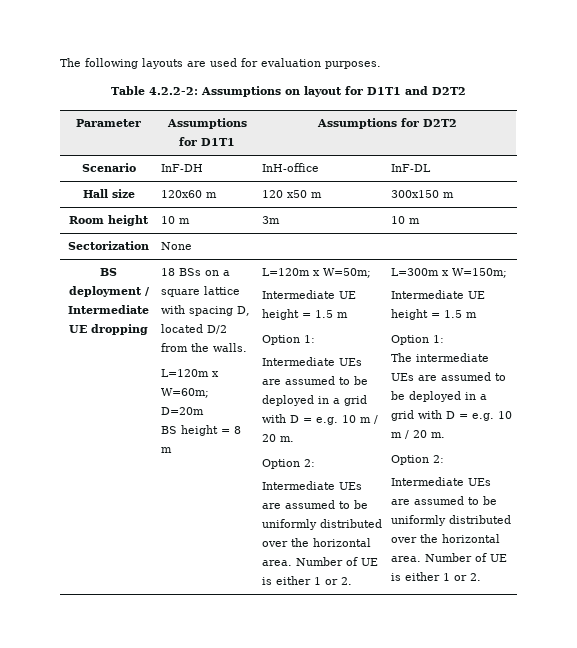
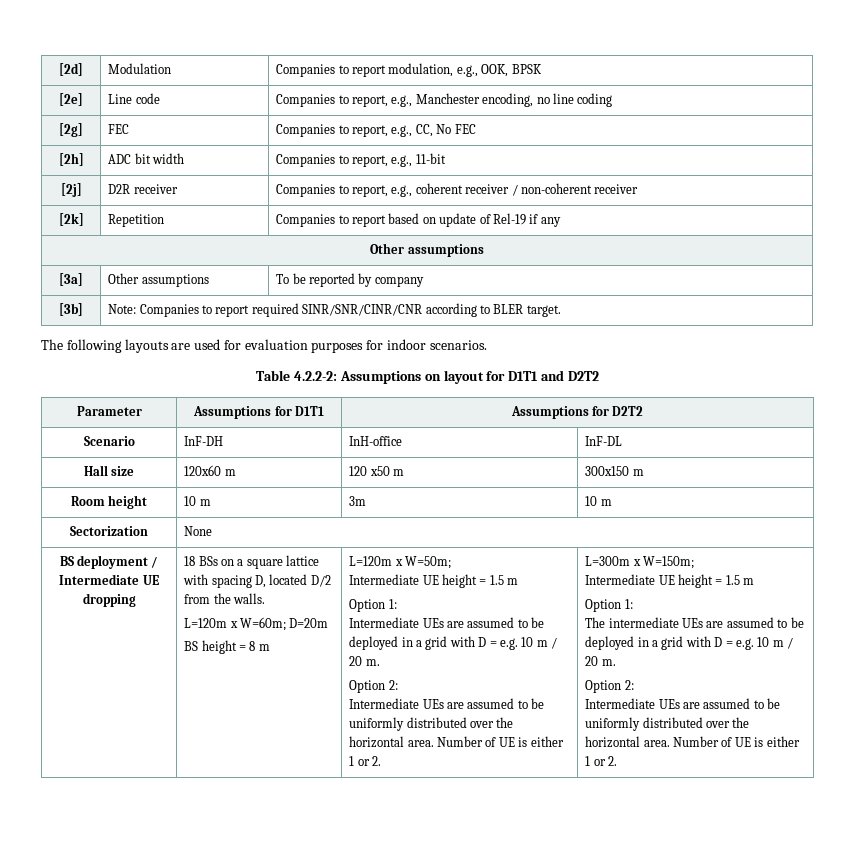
+ [2d] | Modulation | Companies to report modulation, e.g., OOK, BPSK
+ [2e] | Line code | Companies to report, e.g., Manchester encoding, no line coding
+ [2g] | FEC | Companies to report, e.g., CC, No FEC
+ [2h] | ADC bit width | Companies to report, e.g., 11-bit
+ [2j] | D2R receiver | Companies to report, e.g., coherent receiver / non-coherent receiver
+ [2k] | Repetition | Companies to report based on update of Rel-19 if any
+ Other assumptions
+ [3a] | Other assumptions | To be reported by company
+ [3b] | Note: Companies to report required SINR/SNR/CINR/CNR according to BLER target.
- The following layouts are used for evaluation purposes.
+ The following layouts are used for evaluation purposes for indoor scenarios.

